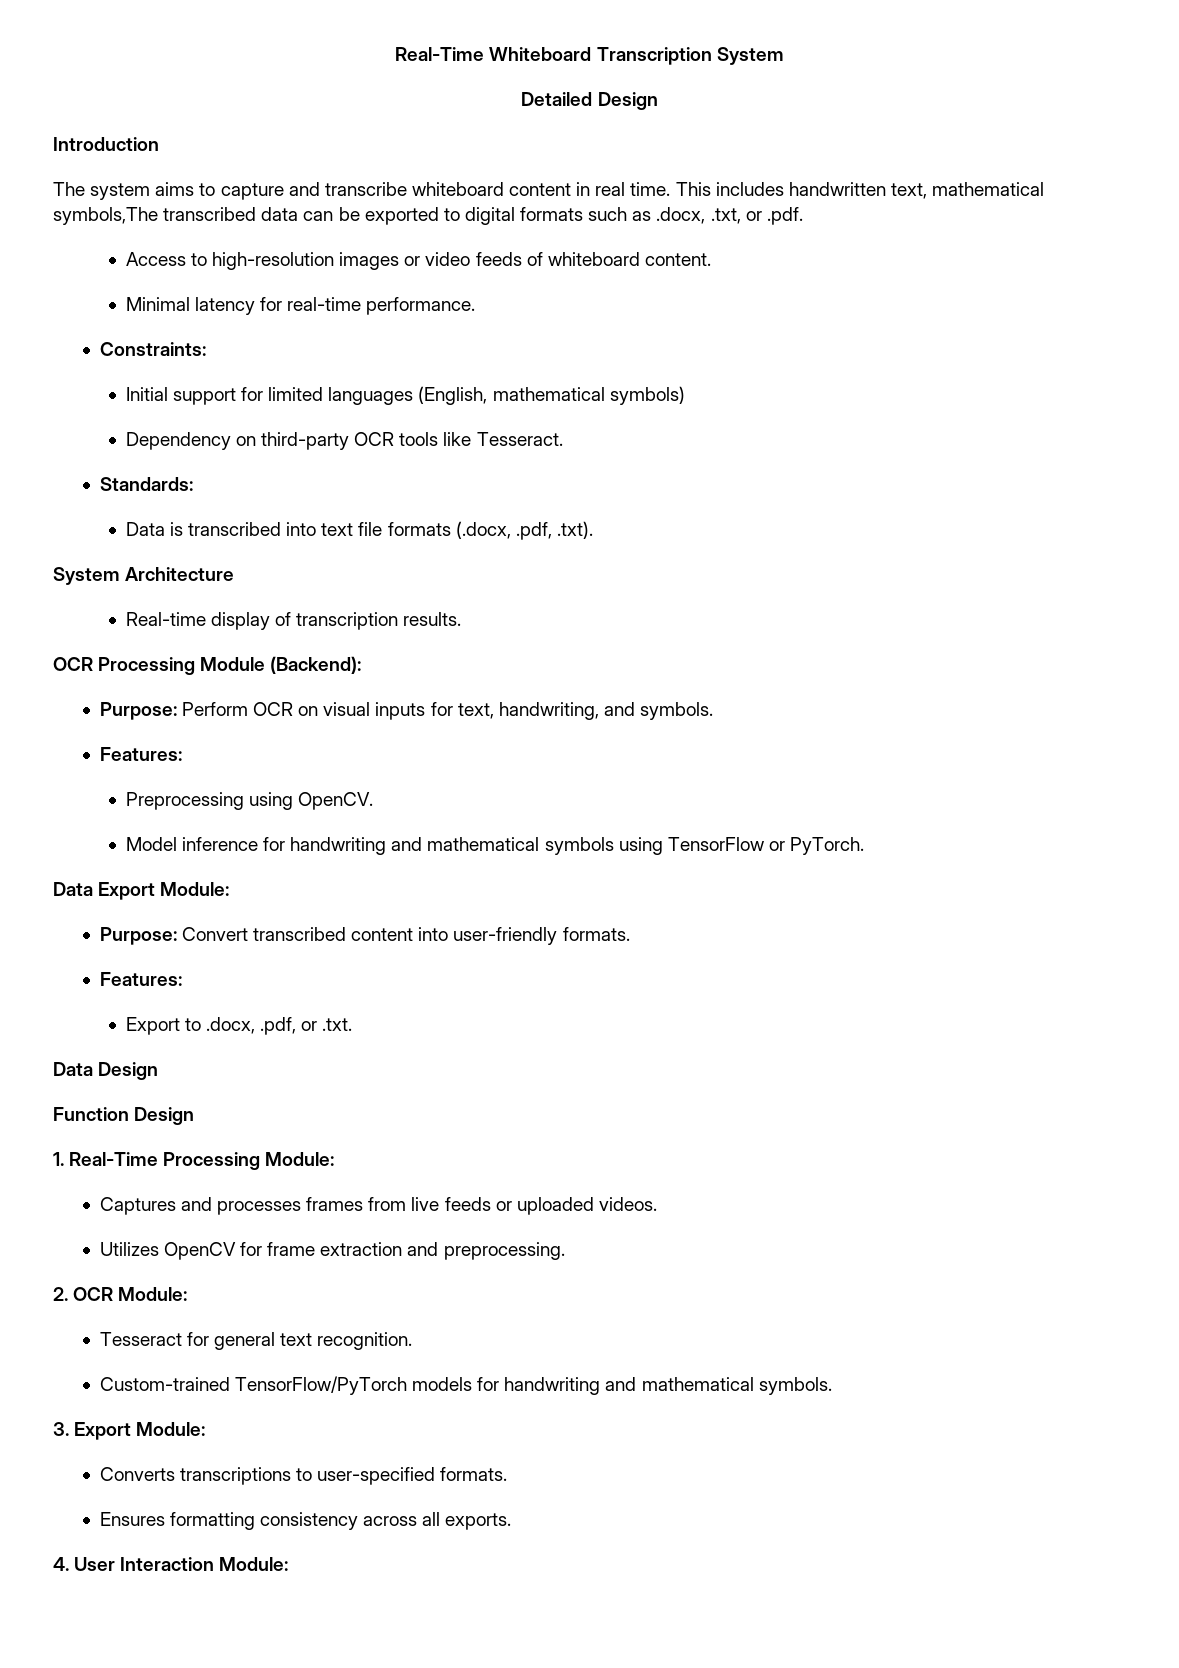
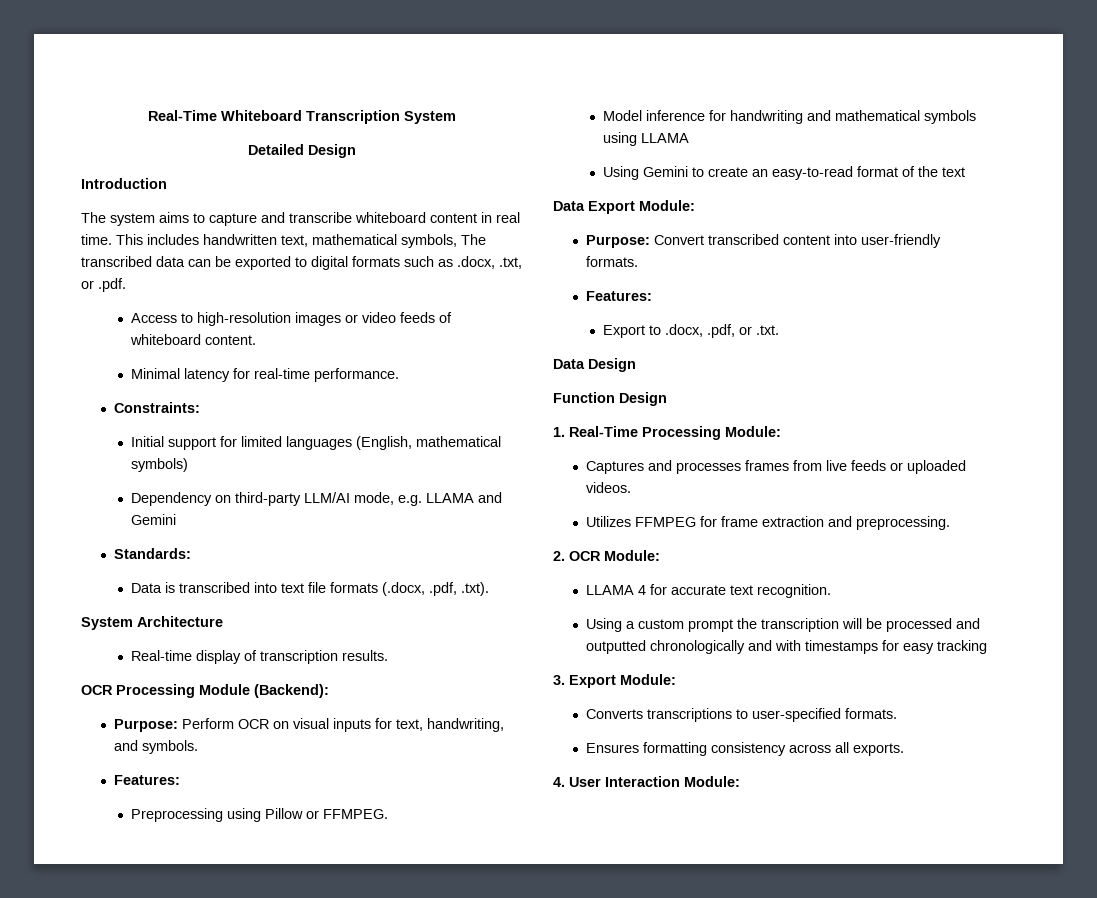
- This includes handwritten text, mathematical symbols,The transcribed data can be exported to digital formats such as .docx, .txt, or .pdf.
+ This includes handwritten text, mathematical symbols, The transcribed data can be exported to digital formats such as .docx, .txt, or .pdf.
- Dependency on third-party OCR tools like Tesseract.
+ Dependency on third-party LLM/AI mode, e.g. LLAMA and Gemini
- Preprocessing using OpenCV.
+ Preprocessing using Pillow or FFMPEG.
- Model inference for handwriting and mathematical symbols using TensorFlow or PyTorch.
+ Model inference for handwriting and mathematical symbols using LLAMA
+ Using Gemini to create an easy-to-read format of the text
- Utilizes OpenCV for frame extraction and preprocessing.
+ Utilizes FFMPEG for frame extraction and preprocessing.
- Tesseract for general text recognition.
- Custom-trained TensorFlow/PyTorch models for handwriting and mathematical symbols.
+ LLAMA 4 for accurate text recognition.
+ Using a custom prompt the transcription will be processed and outputted chronologically and with timestamps for easy tracking

